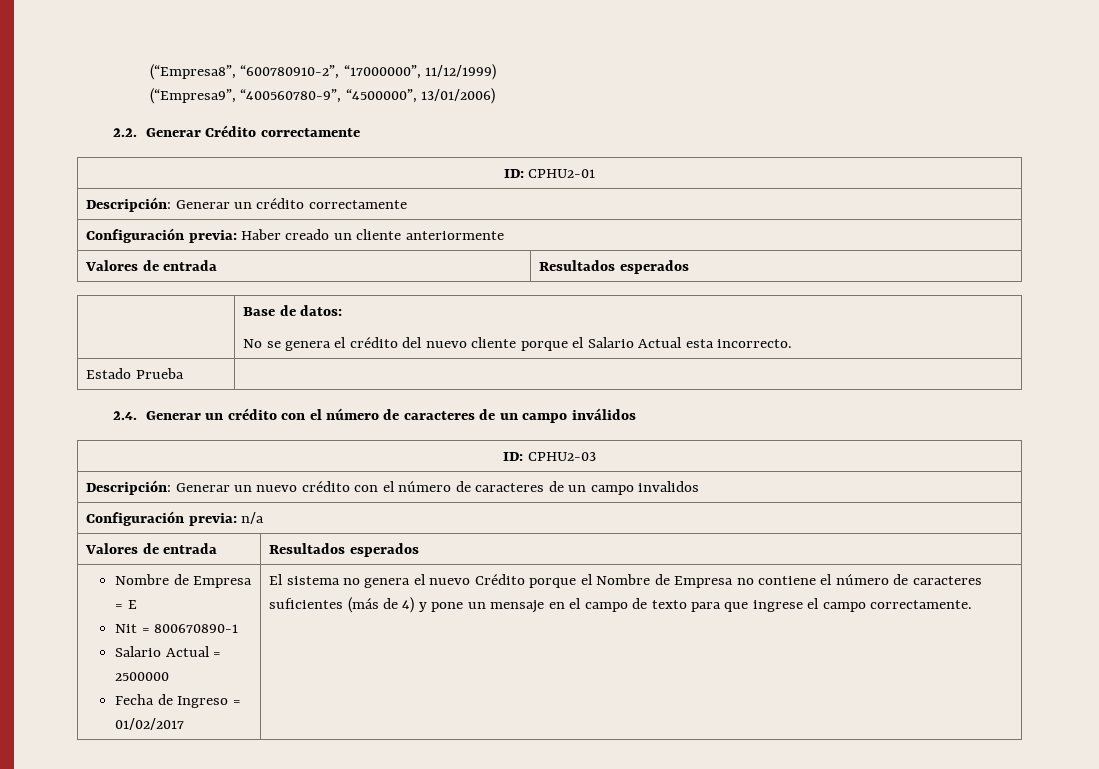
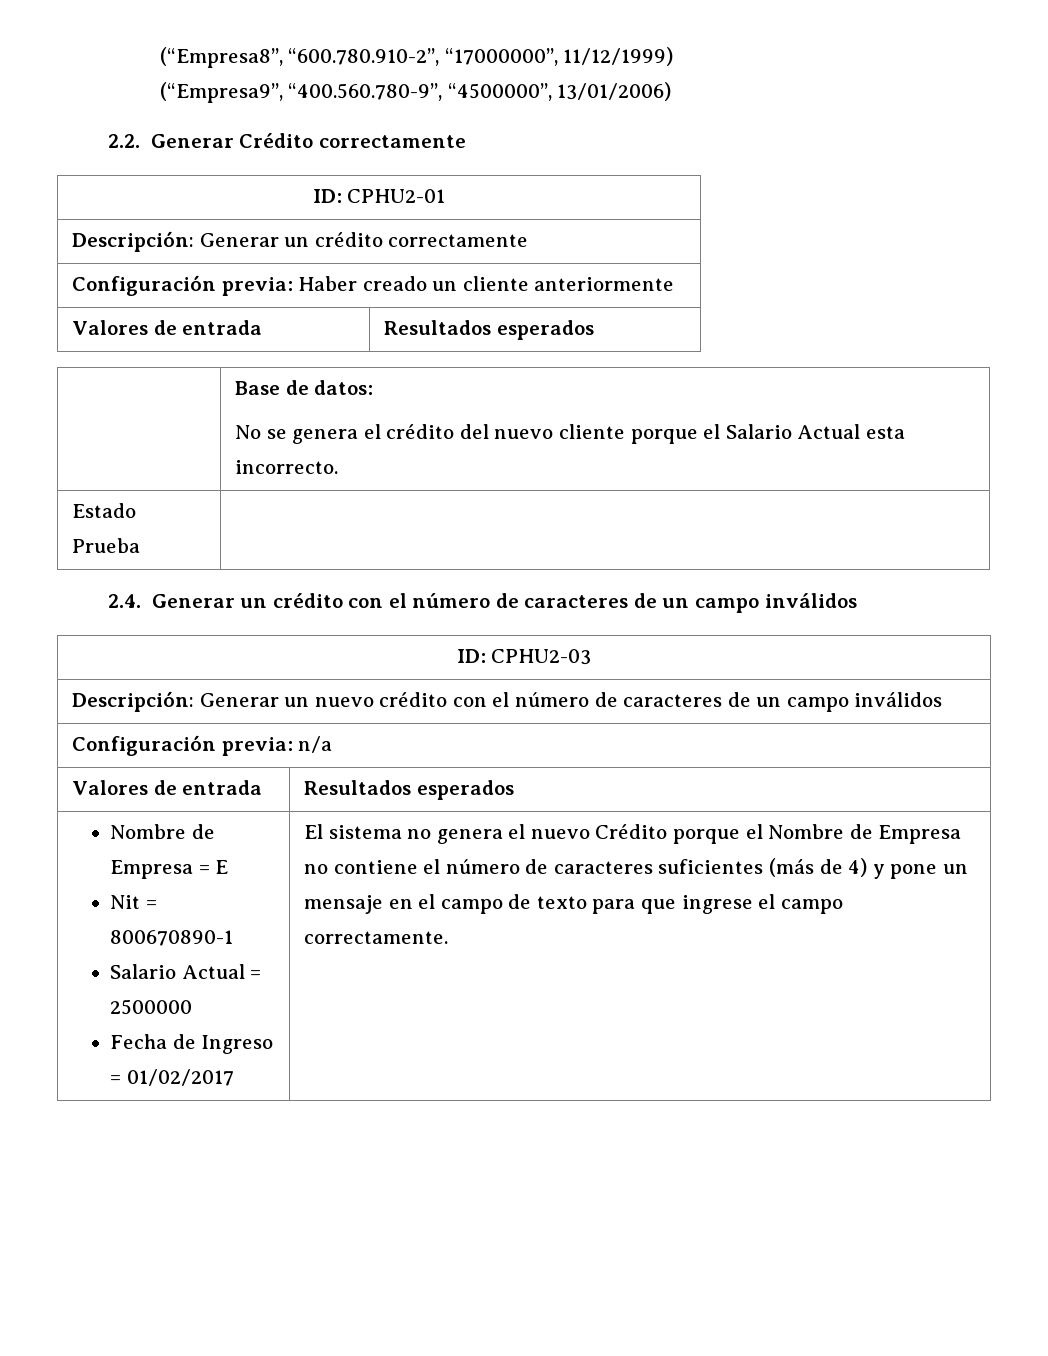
- (“Empresa8”, “600780910-2”, “17000000”, 11/12/1999)
+ (“Empresa8”, “600.780.910-2”, “17000000”, 11/12/1999)
- (“Empresa9”, “400560780-9”, “4500000”, 13/01/2006)
+ (“Empresa9”, “400.560.780-9”, “4500000”, 13/01/2006)
- Descripción: Generar un nuevo crédito con el número de caracteres de un campo invalidos
+ Descripción: Generar un nuevo crédito con el número de caracteres de un campo inválidos

